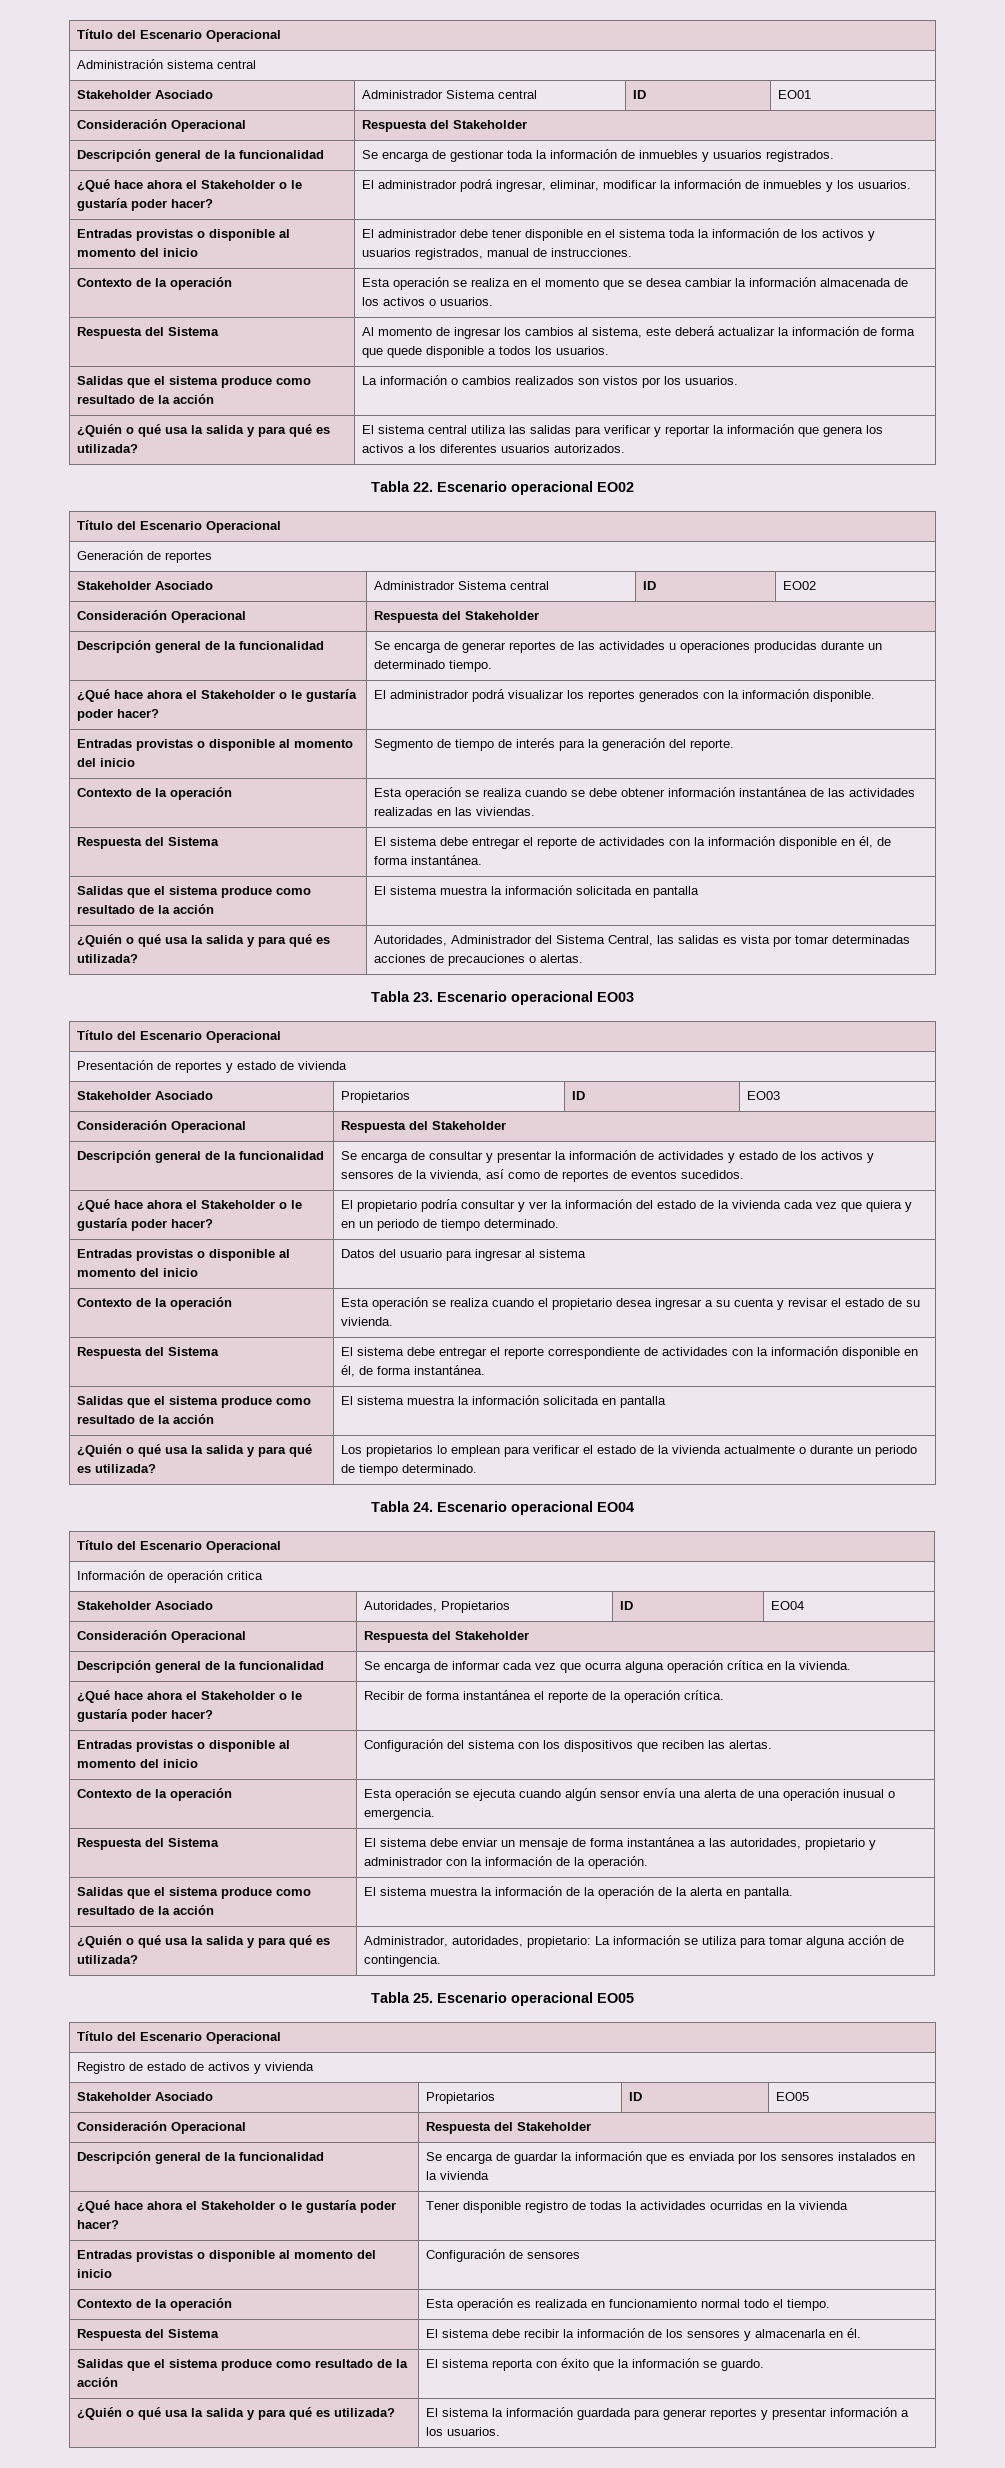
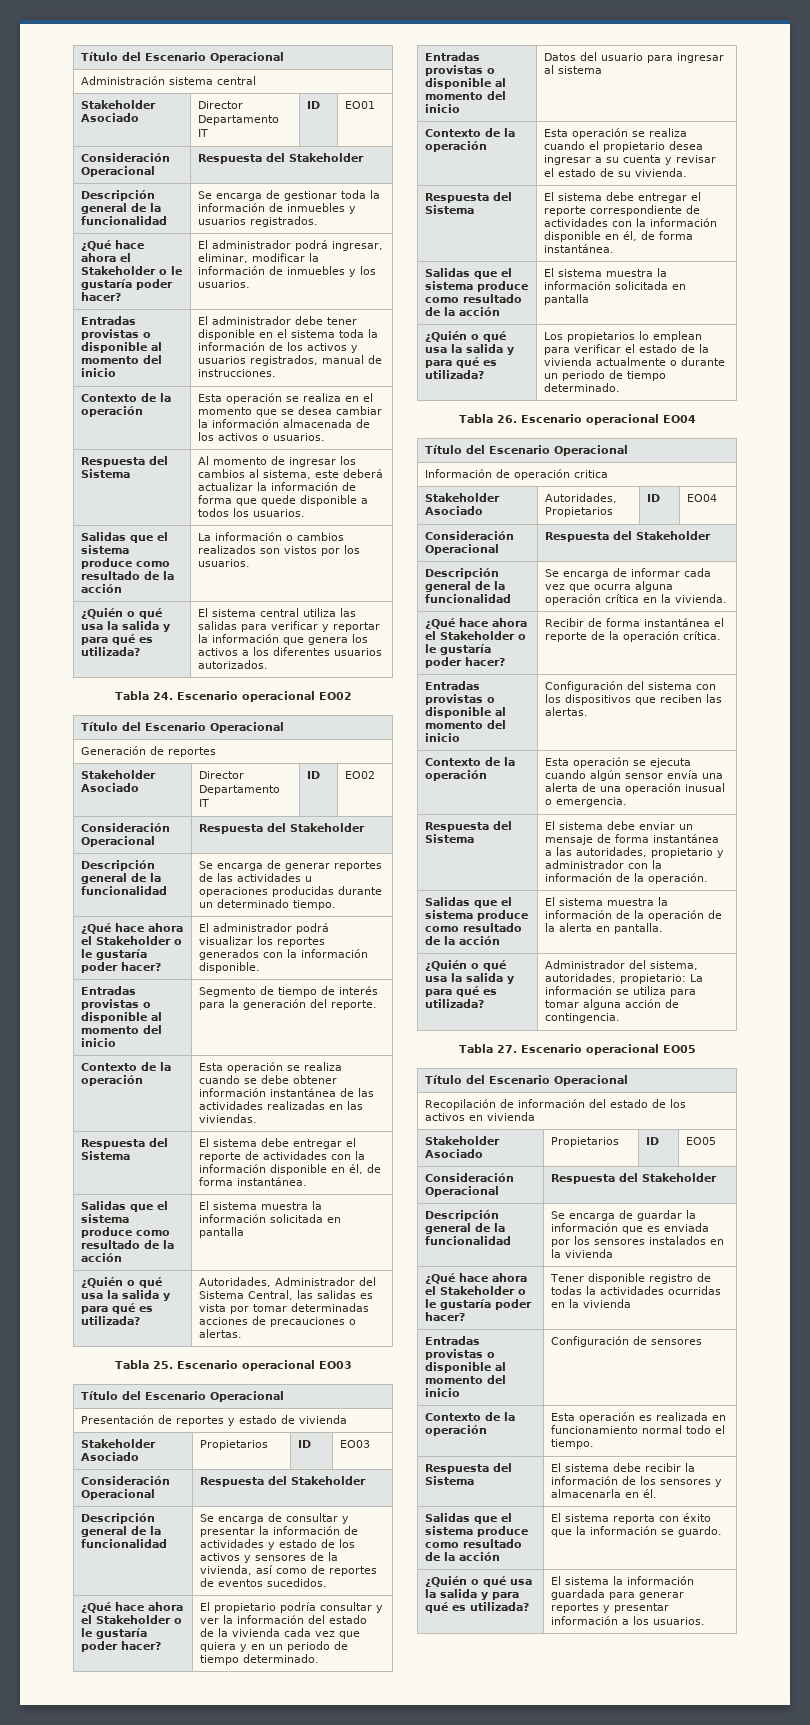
- Stakeholder Asociado | Administrador Sistema central | ID | EO01
+ Stakeholder Asociado | Director Departamento IT | ID | EO01
- Tabla 22. Escenario operacional EO02
+ Tabla 24. Escenario operacional EO02
- Stakeholder Asociado | Administrador Sistema central | ID | EO02
+ Stakeholder Asociado | Director Departamento IT | ID | EO02
- Tabla 23. Escenario operacional EO03
+ Tabla 25. Escenario operacional EO03
- Tabla 24. Escenario operacional EO04
+ Tabla 26. Escenario operacional EO04
- ¿Quién o qué usa la salida y para qué es utilizada? | Administrador, autoridades, propietario: La información se utiliza para tomar alguna acción de contingencia.
+ ¿Quién o qué usa la salida y para qué es utilizada? | Administrador del sistema, autoridades, propietario: La información se utiliza para tomar alguna acción de contingencia.
- Tabla 25. Escenario operacional EO05
+ Tabla 27. Escenario operacional EO05
- Registro de estado de activos y vivienda
+ Recopilación de información del estado de los activos en vivienda

